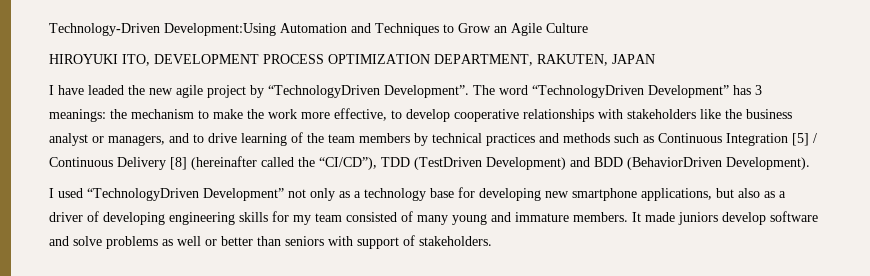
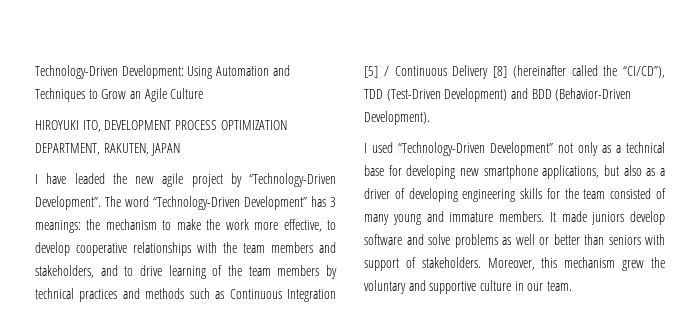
- Technology-Driven Development:Using Automation and Techniques to Grow an Agile Culture
+ Technology-Driven Development: Using Automation and Techniques to Grow an Agile Culture
- I have leaded the new agile project by “TechnologyDriven Development”.
+ I have leaded the new agile project by “Technology-Driven Development”.
- The word “TechnologyDriven Development” has 3 meanings: the mechanism to make the work more effective, to develop cooperative relationships with stakeholders like the business analyst or managers, and to drive learning of the team members by technical practices and methods such as Continuous Integration [5] / Continuous Delivery [8] (hereinafter called the “CI/CD”), TDD (TestDriven Development) and BDD (BehaviorDriven Development).
+ The word “Technology-Driven Development” has 3 meanings: the mechanism to make the work more effective, to develop cooperative relationships with the team members and stakeholders, and to drive learning of the team members by technical practices and methods such as Continuous Integration [5] / Continuous Delivery [8] (hereinafter called the “CI/CD”), TDD (Test-Driven Development) and BDD (Behavior-Driven Development).
- I used “TechnologyDriven Development” not only as a technology base for developing new smartphone applications, but also as a driver of developing engineering skills for my team consisted of many young and immature members.
+ I used “Technology-Driven Development” not only as a technical base for developing new smartphone applications, but also as a driver of developing engineering skills for the team consisted of many young and immature members.
+ Moreover, this mechanism grew the voluntary and supportive culture in our team.

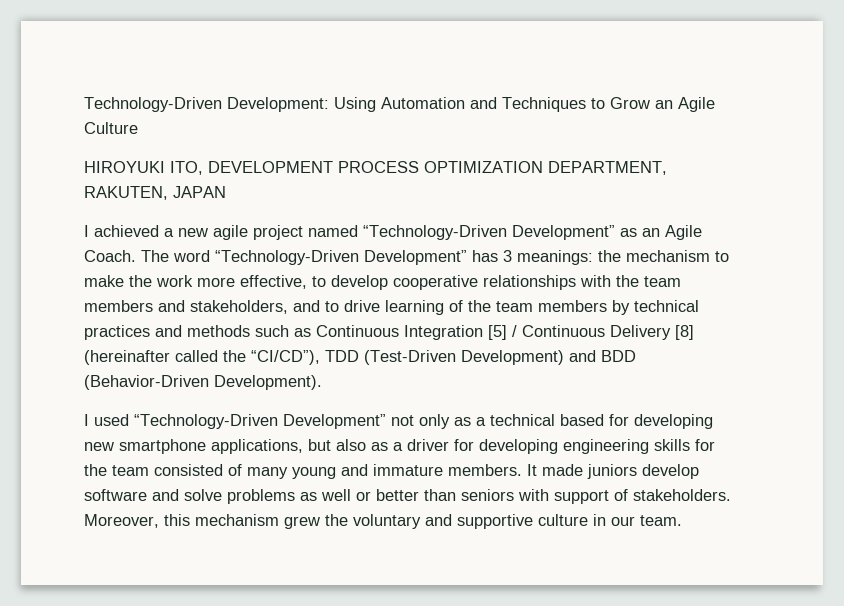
- I have leaded the new agile project by “Technology-Driven Development”.
+ I achieved a new agile project named “Technology-Driven Development” as an Agile Coach.
- I used “Technology-Driven Development” not only as a technical base for developing new smartphone applications, but also as a driver of developing engineering skills for the team consisted of many young and immature members.
+ I used “Technology-Driven Development” not only as a technical based for developing new smartphone applications, but also as a driver for developing engineering skills for the team consisted of many young and immature members.

